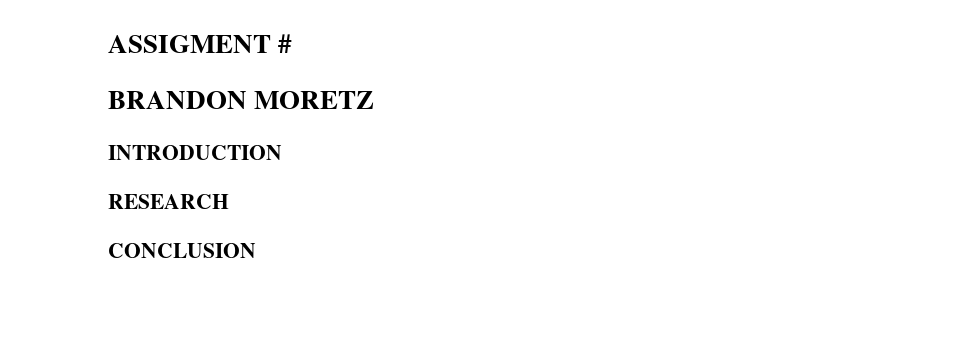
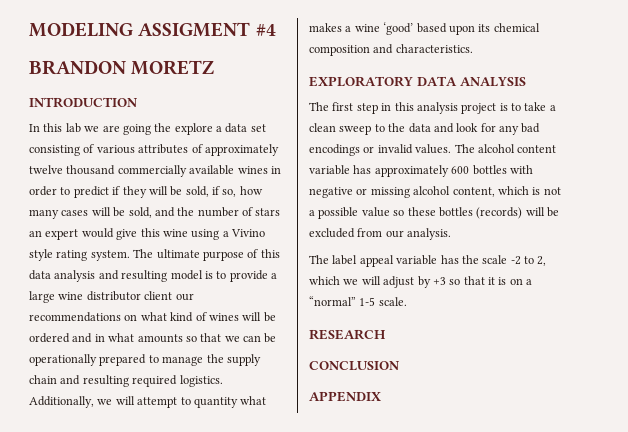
- ASSIGMENT #
+ MODELING ASSIGMENT #4
+ In this lab we are going the explore a data set consisting of various attributes of approximately twelve thousand commercially available wines in order to predict if they will be sold, if so, how many cases will be sold, and the number of stars an expert would give this wine using a Vivino style rating system. The ultimate purpose of this data analysis and resulting model is to provide a large wine distributor client our recommendations on what kind of wines will be ordered and in what amounts so that we can be operationally prepared to manage the supply chain and resulting required logistics. Additionally, we will attempt to quantity what makes a wine ‘good’ based upon its chemical composition and characteristics.
+ EXPLORATORY DATA ANALYSIS
+ The first step in this analysis project is to take a clean sweep to the data and look for any bad encodings or invalid values. The alcohol content variable has approximately 600 bottles with negative or missing alcohol content, which is not a possible value so these bottles (records) will be excluded from our analysis.
+ The label appeal variable has the scale -2 to 2, which we will adjust by +3 so that it is on a “normal” 1-5 scale.
+ APPENDIX

